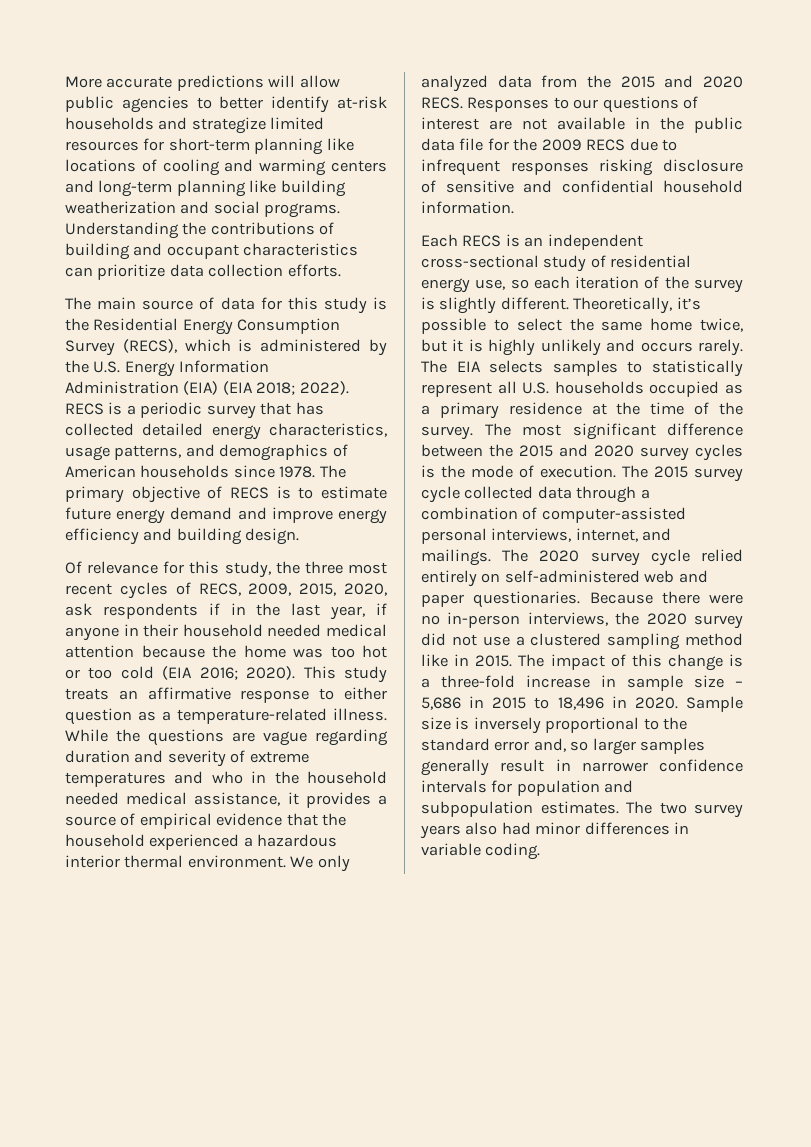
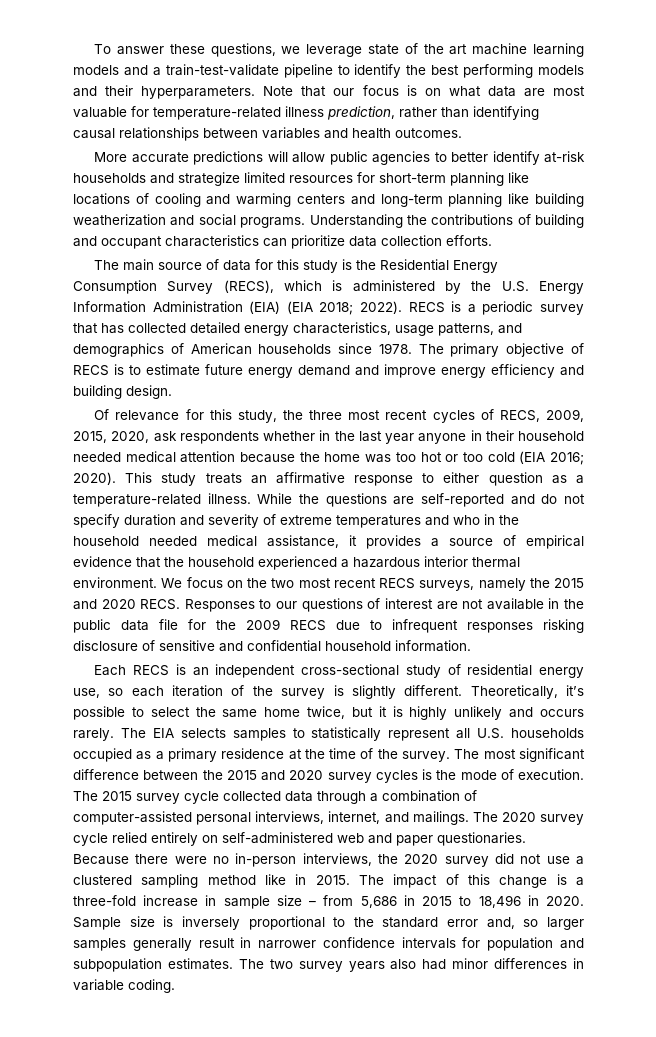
+ To answer these questions, we leverage state of the art machine learning models and a train-test-validate pipeline to identify the best performing models and their hyperparameters. Note that our focus is on what data are most valuable for temperature-related illness prediction, rather than identifying causal relationships between variables and health outcomes.
- Of relevance for this study, the three most recent cycles of RECS, 2009, 2015, 2020, ask respondents if in the last year, if anyone in their household needed medical attention because the home was too hot or too cold (EIA 2016; 2020).
+ Of relevance for this study, the three most recent cycles of RECS, 2009, 2015, 2020, ask respondents whether in the last year anyone in their household needed medical attention because the home was too hot or too cold (EIA 2016; 2020).
- While the questions are vague regarding duration and severity of extreme temperatures and who in the household needed medical assistance, it provides a source of empirical evidence that the household experienced a hazardous interior thermal environment.
+ While the questions are self-reported and do not specify duration and severity of extreme temperatures and who in the household needed medical assistance, it provides a source of empirical evidence that the household experienced a hazardous interior thermal environment.
- We only analyzed data from the 2015 and 2020 RECS.
+ We focus on the two most recent RECS surveys, namely the 2015 and 2020 RECS.
- The impact of this change is a three-fold increase in sample size – 5,686 in 2015 to 18,496 in 2020.
+ The impact of this change is a three-fold increase in sample size – from 5,686 in 2015 to 18,496 in 2020.

